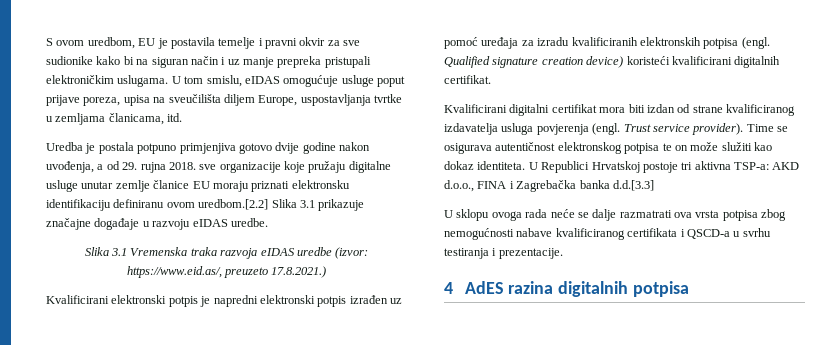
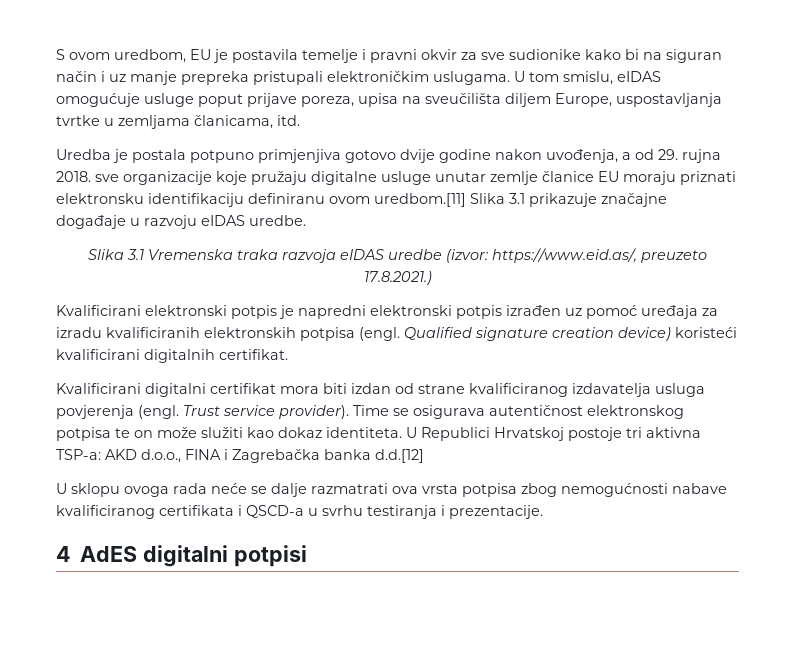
- Uredba je postala potpuno primjenjiva gotovo dvije godine nakon uvođenja, a od 29. rujna 2018. sve organizacije koje pružaju digitalne usluge unutar zemlje članice EU moraju priznati elektronsku identifikaciju definiranu ovom uredbom.[2.2] Slika 3.1 prikazuje značajne događaje u razvoju eIDAS uredbe.
+ Uredba je postala potpuno primjenjiva gotovo dvije godine nakon uvođenja, a od 29. rujna 2018. sve organizacije koje pružaju digitalne usluge unutar zemlje članice EU moraju priznati elektronsku identifikaciju definiranu ovom uredbom.[11] Slika 3.1 prikazuje značajne događaje u razvoju eIDAS uredbe.
- U Republici Hrvatskoj postoje tri aktivna TSP-a: AKD d.o.o., FINA i Zagrebačka banka d.d.[3.3]
+ U Republici Hrvatskoj postoje tri aktivna TSP-a: AKD d.o.o., FINA i Zagrebačka banka d.d.[12]
- 4 AdES razina digitalnih potpisa
+ 4 AdES digitalni potpisi

